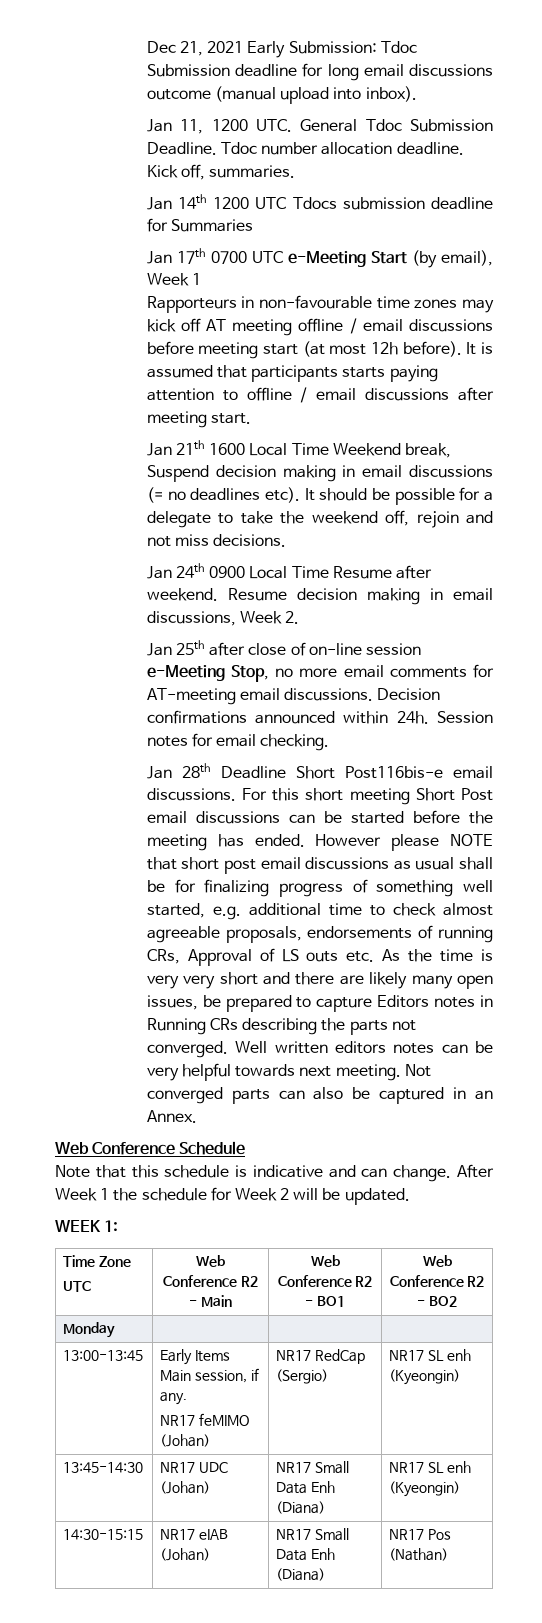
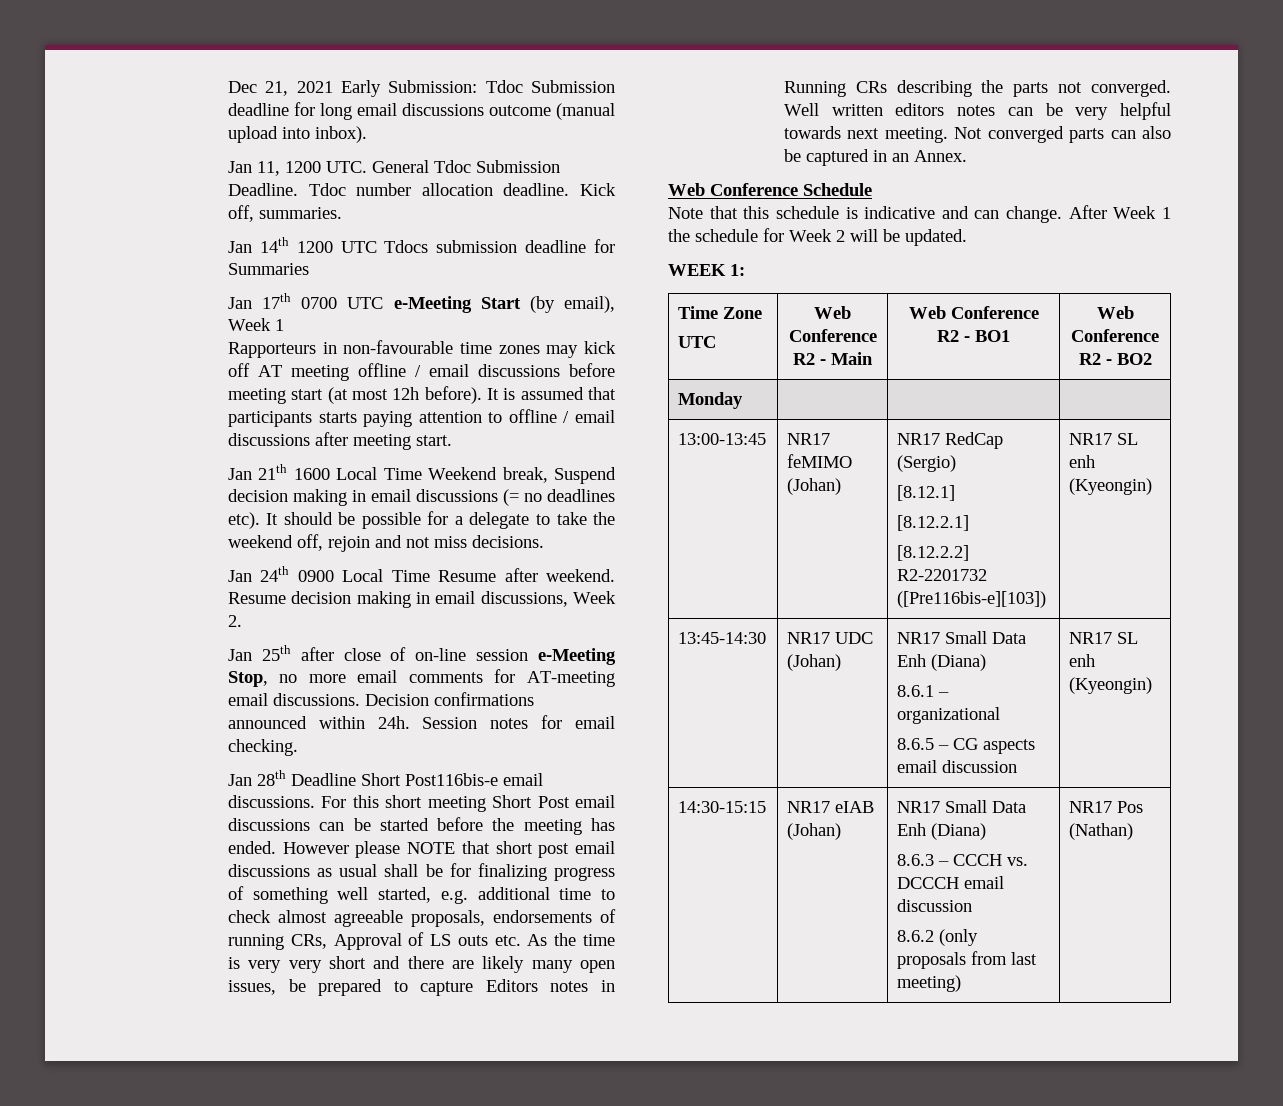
- 13:00-13:45 | Early Items Main session, if any.
- NR17 feMIMO (Johan) | NR17 RedCap (Sergio) | NR17 SL enh (Kyeongin)
+ 13:00-13:45 | NR17 feMIMO (Johan) | NR17 RedCap (Sergio)
+ [8.12.1]
+ [8.12.2.1]
+ [8.12.2.2] R2-2201732 ([Pre116bis-e][103]) | NR17 SL enh (Kyeongin)
- 13:45-14:30 | NR17 UDC (Johan) | NR17 Small Data Enh (Diana) | NR17 SL enh (Kyeongin)
+ 13:45-14:30 | NR17 UDC (Johan) | NR17 Small Data Enh (Diana)
+ 8.6.1 – organizational
+ 8.6.5 – CG aspects email discussion | NR17 SL enh (Kyeongin)
- 14:30-15:15 | NR17 eIAB (Johan) | NR17 Small Data Enh (Diana) | NR17 Pos (Nathan)
+ 14:30-15:15 | NR17 eIAB (Johan) | NR17 Small Data Enh (Diana)
+ 8.6.3 – CCCH vs. DCCCH email discussion
+ 8.6.2 (only proposals from last meeting) | NR17 Pos (Nathan)

